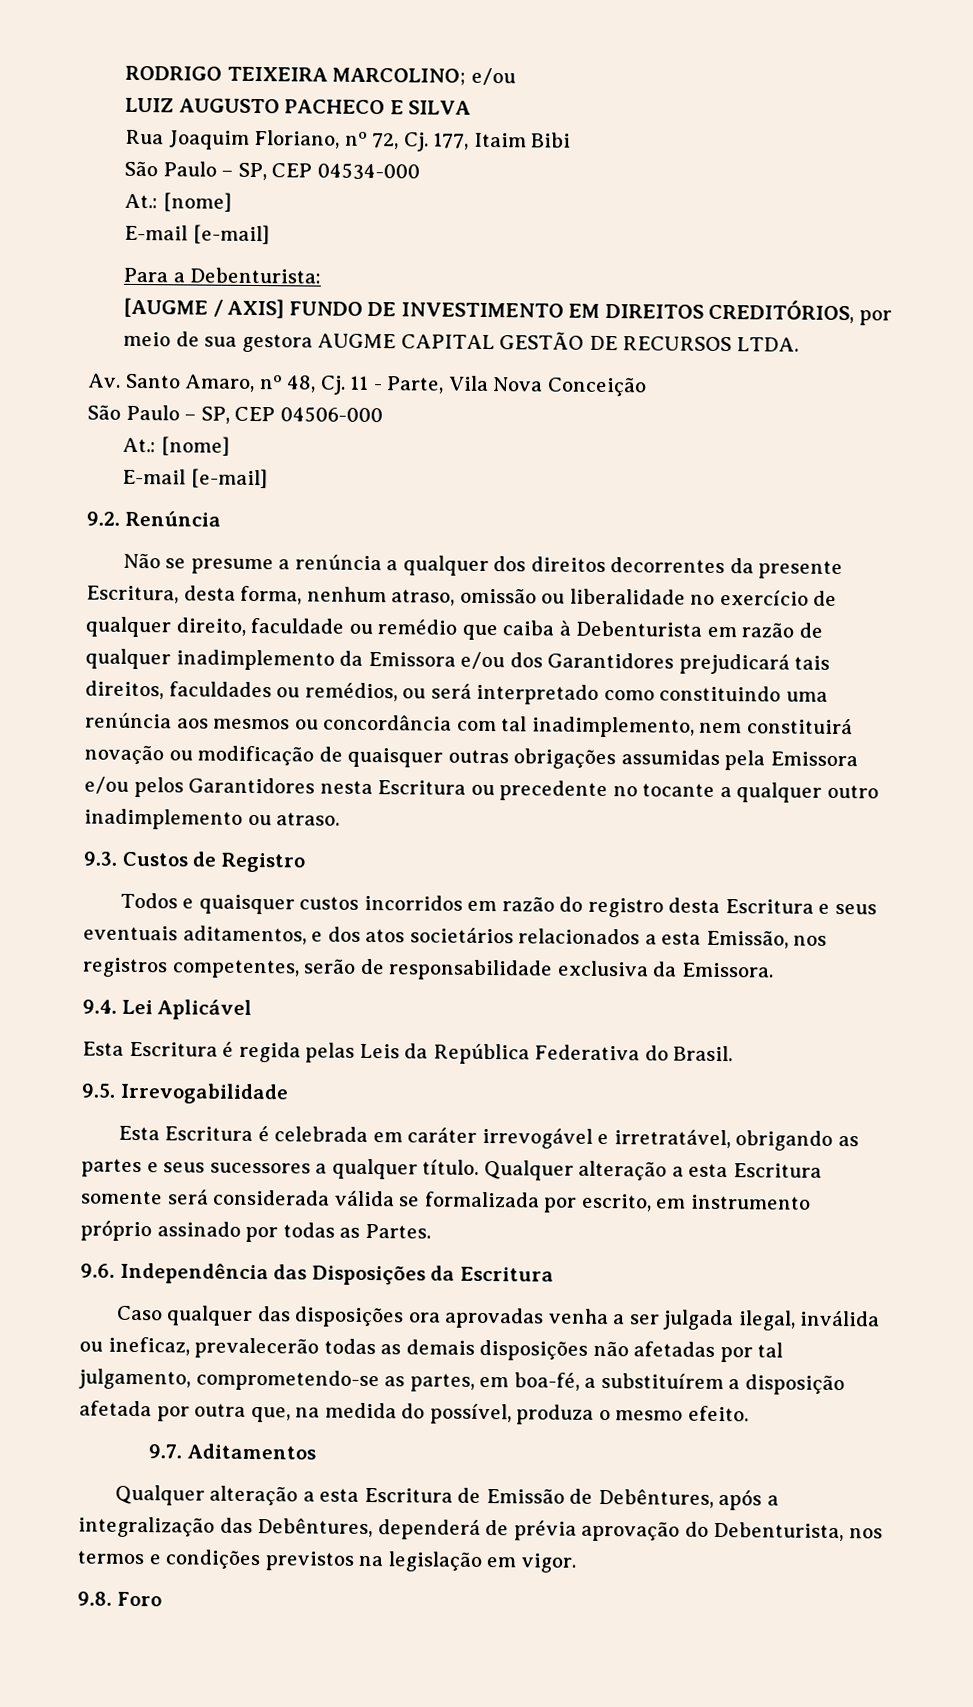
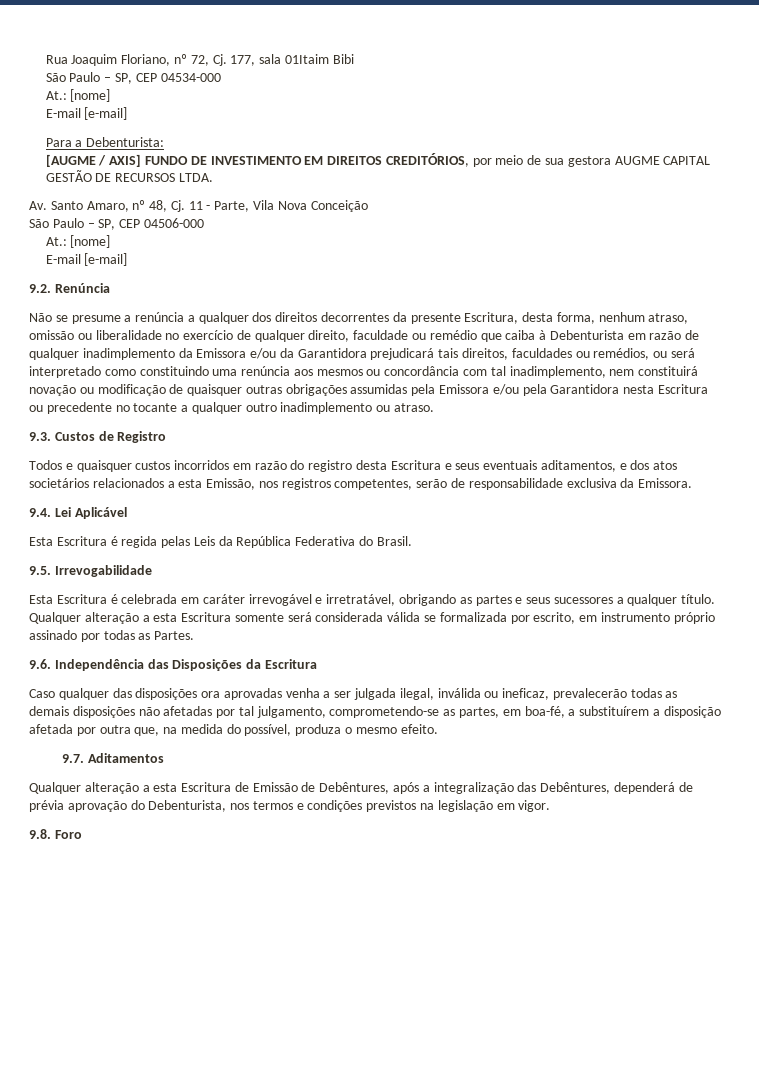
- RODRIGO TEIXEIRA MARCOLINO; e/ou
- LUIZ AUGUSTO PACHECO E SILVA
- Rua Joaquim Floriano, nº 72, Cj. 177, Itaim Bibi
+ Rua Joaquim Floriano, nº 72, Cj. 177, sala 01Itaim Bibi
- Não se presume a renúncia a qualquer dos direitos decorrentes da presente Escritura, desta forma, nenhum atraso, omissão ou liberalidade no exercício de qualquer direito, faculdade ou remédio que caiba à Debenturista em razão de qualquer inadimplemento da Emissora e/ou dos Garantidores prejudicará tais direitos, faculdades ou remédios, ou será interpretado como constituindo uma renúncia aos mesmos ou concordância com tal inadimplemento, nem constituirá novação ou modificação de quaisquer outras obrigações assumidas pela Emissora e/ou pelos Garantidores nesta Escritura ou precedente no tocante a qualquer outro inadimplemento ou atraso.
+ Não se presume a renúncia a qualquer dos direitos decorrentes da presente Escritura, desta forma, nenhum atraso, omissão ou liberalidade no exercício de qualquer direito, faculdade ou remédio que caiba à Debenturista em razão de qualquer inadimplemento da Emissora e/ou da Garantidora prejudicará tais direitos, faculdades ou remédios, ou será interpretado como constituindo uma renúncia aos mesmos ou concordância com tal inadimplemento, nem constituirá novação ou modificação de quaisquer outras obrigações assumidas pela Emissora e/ou pela Garantidora nesta Escritura ou precedente no tocante a qualquer outro inadimplemento ou atraso.

